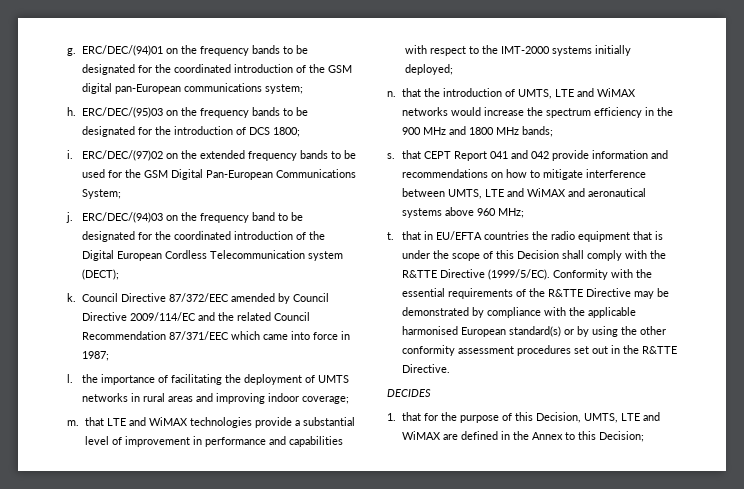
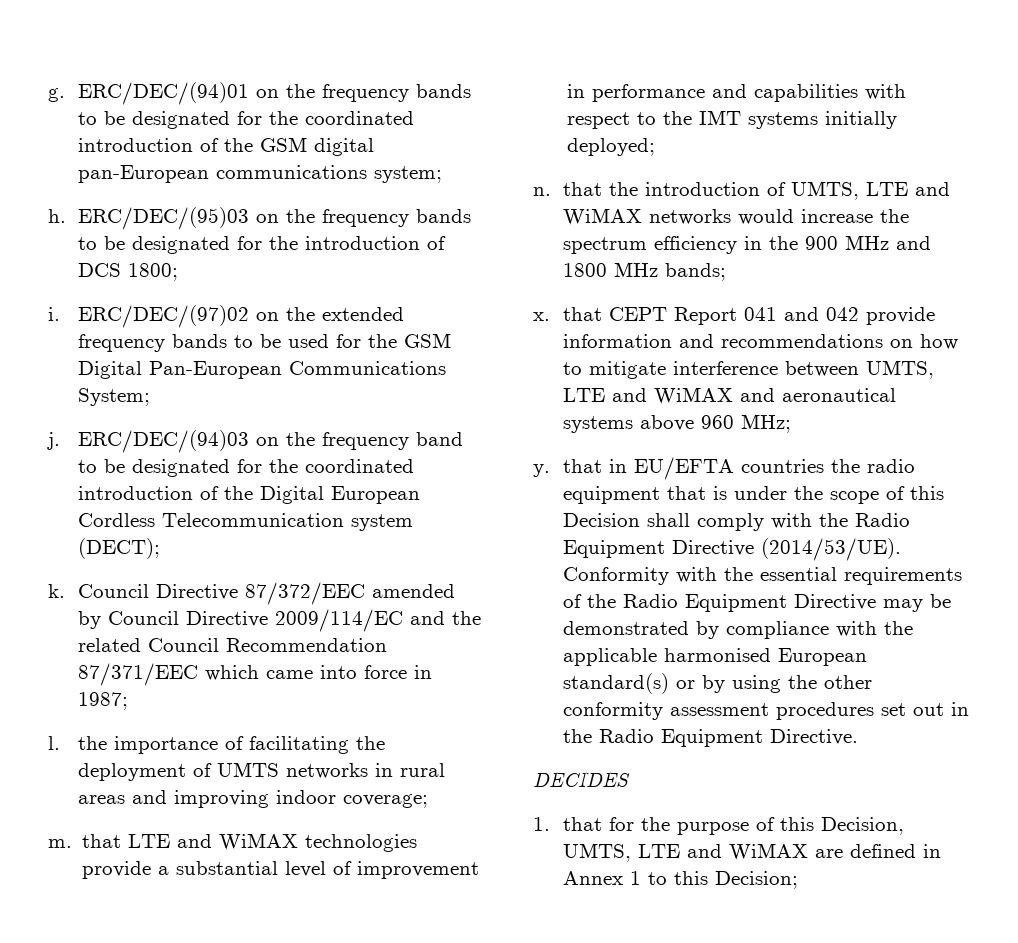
- m. that LTE and WiMAX technologies provide a substantial level of improvement in performance and capabilities with respect to the IMT-2000 systems initially deployed;
+ m. that LTE and WiMAX technologies provide a substantial level of improvement in performance and capabilities with respect to the IMT systems initially deployed;
- s. that CEPT Report 041 and 042 provide information and recommendations on how to mitigate interference between UMTS, LTE and WiMAX and aeronautical systems above 960 MHz;
+ x. that CEPT Report 041 and 042 provide information and recommendations on how to mitigate interference between UMTS, LTE and WiMAX and aeronautical systems above 960 MHz;
- t. that in EU/EFTA countries the radio equipment that is under the scope of this Decision shall comply with the R&TTE Directive (1999/5/EC).
+ y. that in EU/EFTA countries the radio equipment that is under the scope of this Decision shall comply with the Radio Equipment Directive (2014/53/UE).
- Conformity with the essential requirements of the R&TTE Directive may be demonstrated by compliance with the applicable harmonised European standard(s) or by using the other conformity assessment procedures set out in the R&TTE Directive.
+ Conformity with the essential requirements of the Radio Equipment Directive may be demonstrated by compliance with the applicable harmonised European standard(s) or by using the other conformity assessment procedures set out in the Radio Equipment Directive.
- 1. that for the purpose of this Decision, UMTS, LTE and WiMAX are defined in the Annex to this Decision;
+ 1. that for the purpose of this Decision, UMTS, LTE and WiMAX are defined in Annex 1 to this Decision;

